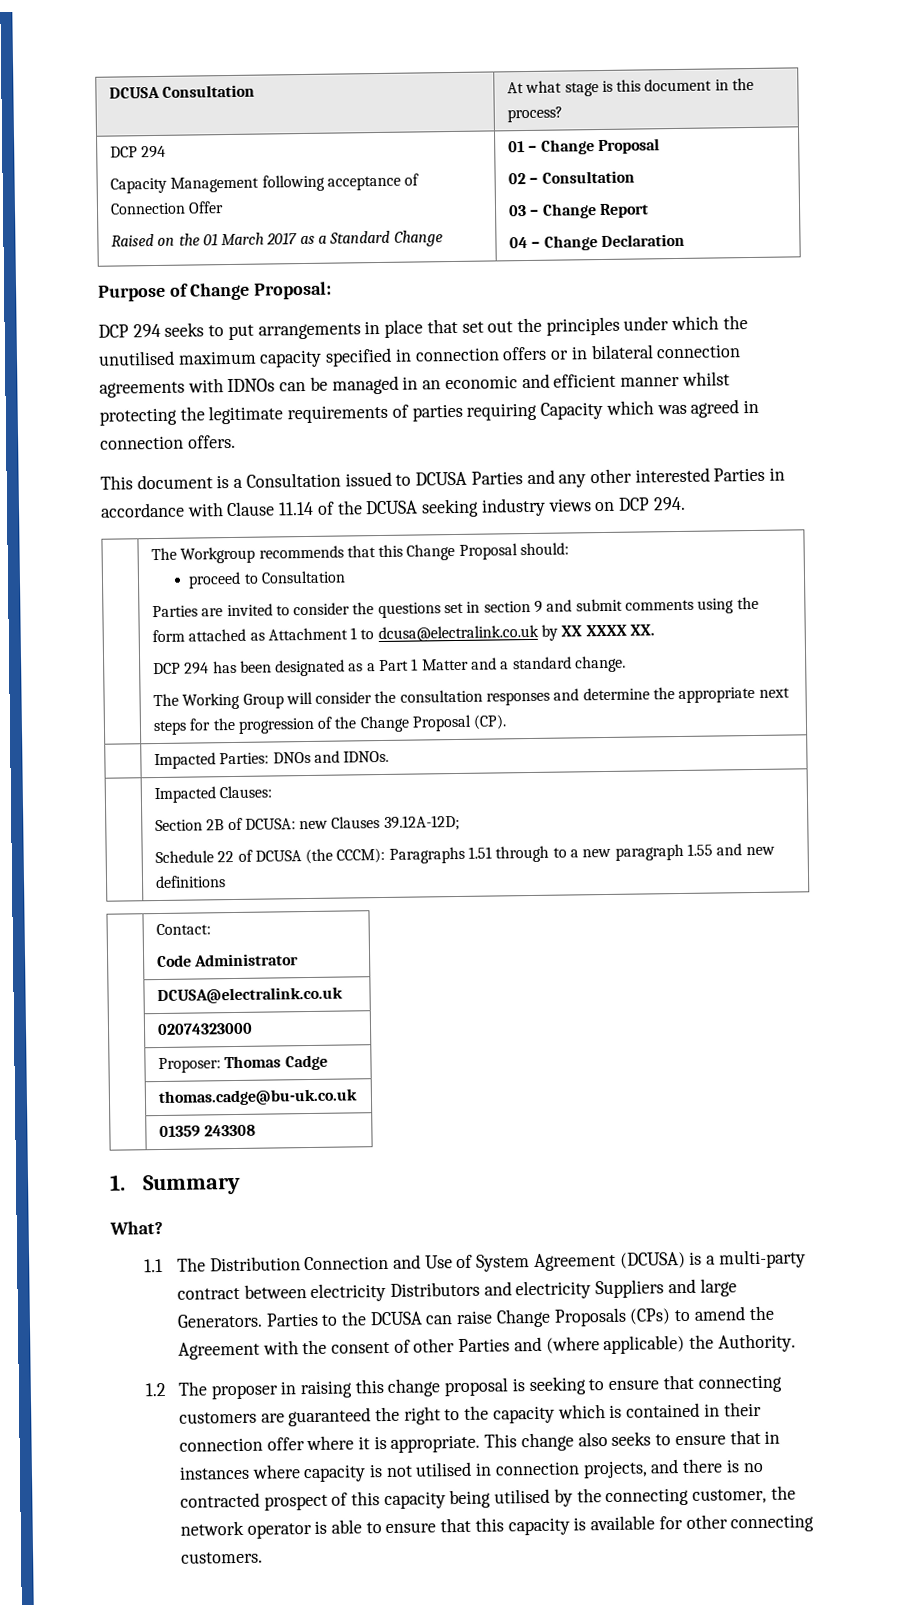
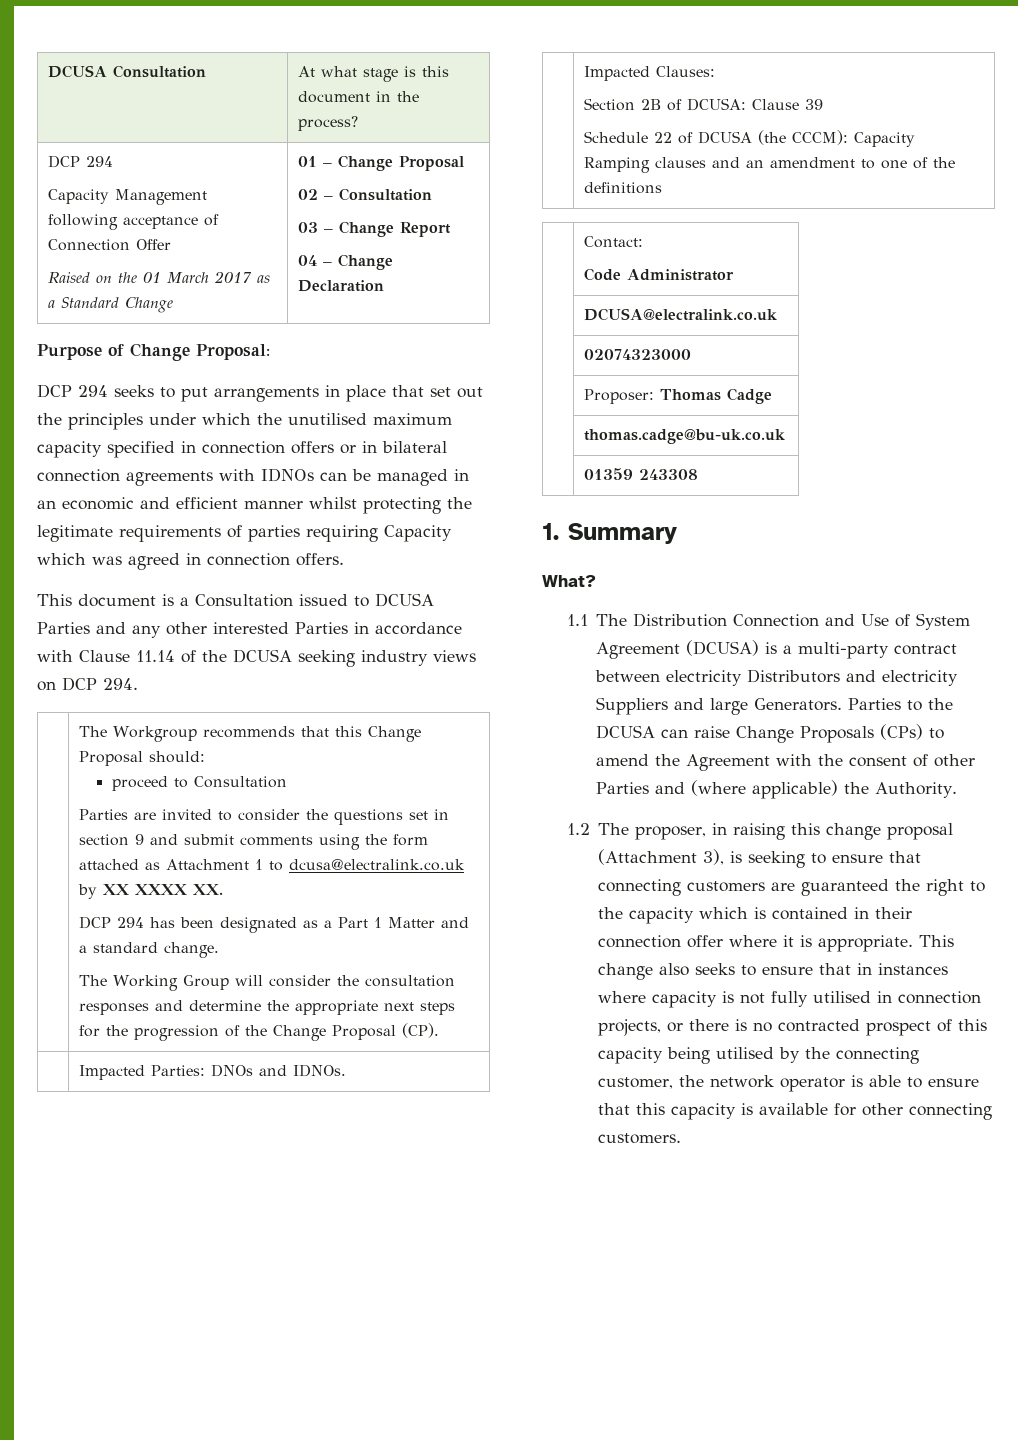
  | Impacted Clauses:
- Section 2B of DCUSA: new Clauses 39.12A-12D;
- Schedule 22 of DCUSA (the CCCM): Paragraphs 1.51 through to a new paragraph 1.55 and new definitions
+ Section 2B of DCUSA: Clause 39
+ Schedule 22 of DCUSA (the CCCM): Capacity Ramping clauses and an amendment to one of the definitions
- 1.2 The proposer in raising this change proposal is seeking to ensure that connecting customers are guaranteed the right to the capacity which is contained in their connection offer where it is appropriate.
+ 1.2 The proposer, in raising this change proposal (Attachment 3), is seeking to ensure that connecting customers are guaranteed the right to the capacity which is contained in their connection offer where it is appropriate.
- This change also seeks to ensure that in instances where capacity is not utilised in connection projects, and there is no contracted prospect of this capacity being utilised by the connecting customer, the network operator is able to ensure that this capacity is available for other connecting customers.
+ This change also seeks to ensure that in instances where capacity is not fully utilised in connection projects, or there is no contracted prospect of this capacity being utilised by the connecting customer, the network operator is able to ensure that this capacity is available for other connecting customers.

